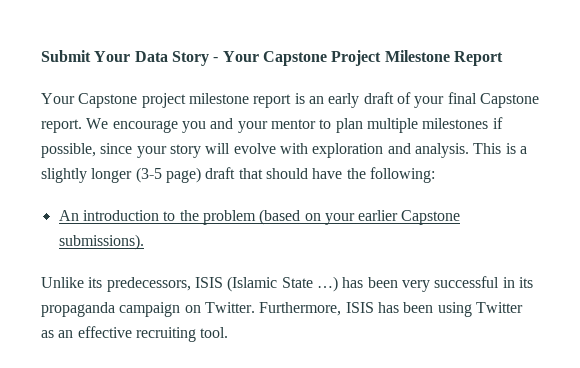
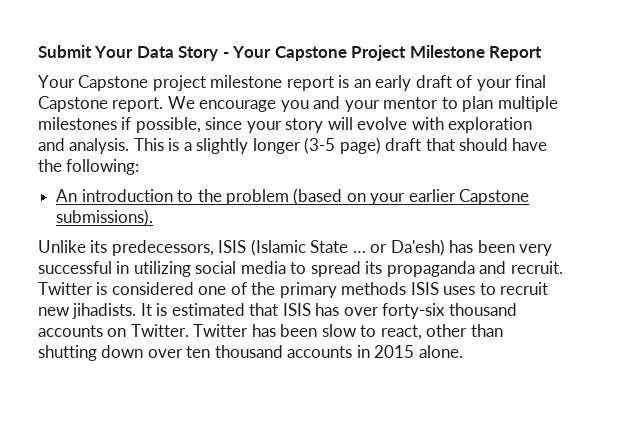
- Unlike its predecessors, ISIS (Islamic State …) has been very successful in its propaganda campaign on Twitter. Furthermore, ISIS has been using Twitter as an effective recruiting tool.
+ Unlike its predecessors, ISIS (Islamic State … or Da'esh) has been very successful in utilizing social media to spread its propaganda and recruit. Twitter is considered one of the primary methods ISIS uses to recruit new jihadists. It is estimated that ISIS has over forty-six thousand accounts on Twitter. Twitter has been slow to react, other than shutting down over ten thousand accounts in 2015 alone.

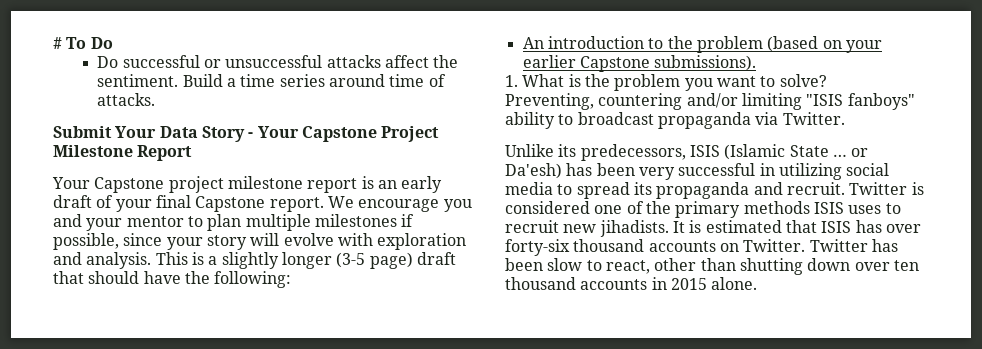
+ # To Do
+ Do successful or unsuccessful attacks affect the sentiment. Build a time series around time of attacks.
+ 1. What is the problem you want to solve?
+ Preventing, countering and/or limiting "ISIS fanboys" ability to broadcast propaganda via Twitter.

